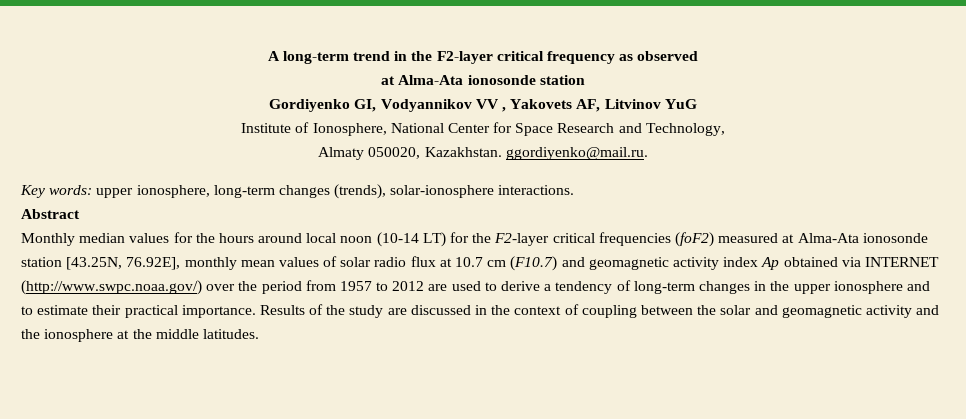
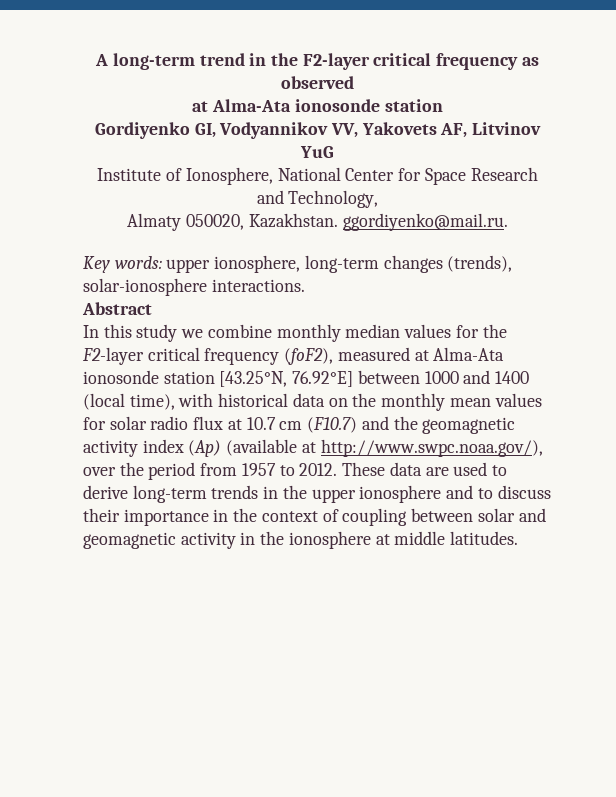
- Gordiyenko GI, Vodyannikov VV , Yakovets AF, Litvinov YuG
+ Gordiyenko GI, Vodyannikov VV, Yakovets AF, Litvinov YuG
- Monthly median values for the hours around local noon (10-14 LT) for the F2-layer critical frequencies (foF2) measured at Alma-Ata ionosonde station [43.25N, 76.92E], monthly mean values of solar radio flux at 10.7 cm (F10.7) and geomagnetic activity index Ap obtained via INTERNET (http://www.swpc.noaa.gov/) over the period from 1957 to 2012 are used to derive a tendency of long-term changes in the upper ionosphere and to estimate their practical importance. Results of the study are discussed in the context of coupling between the solar and geomagnetic activity and the ionosphere at the middle latitudes.
+ In this study we combine monthly median values for the F2-layer critical frequency (foF2), measured at Alma-Ata ionosonde station [43.25°N, 76.92°E] between 1000 and 1400 (local time), with historical data on the monthly mean values for solar radio flux at 10.7 cm (F10.7) and the geomagnetic activity index (Ap) (available at http://www.swpc.noaa.gov/), over the period from 1957 to 2012. These data are used to derive long-term trends in the upper ionosphere and to discuss their importance in the context of coupling between solar and geomagnetic activity in the ionosphere at middle latitudes.

